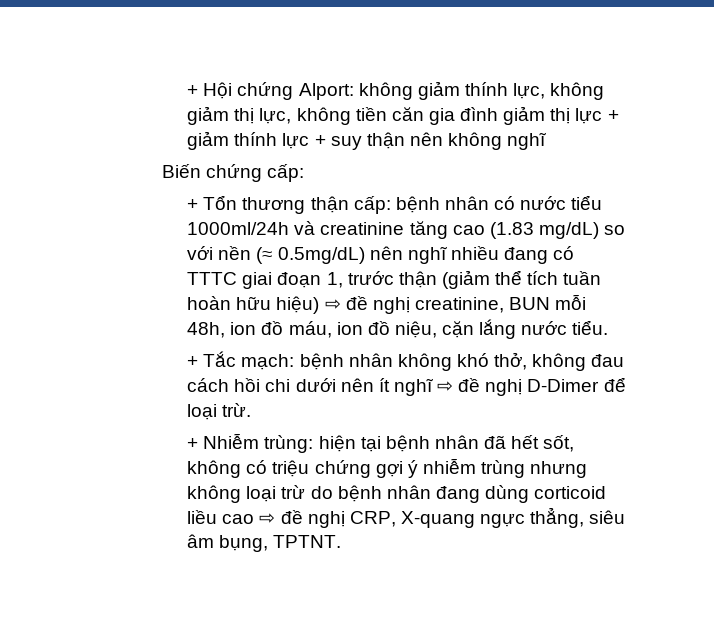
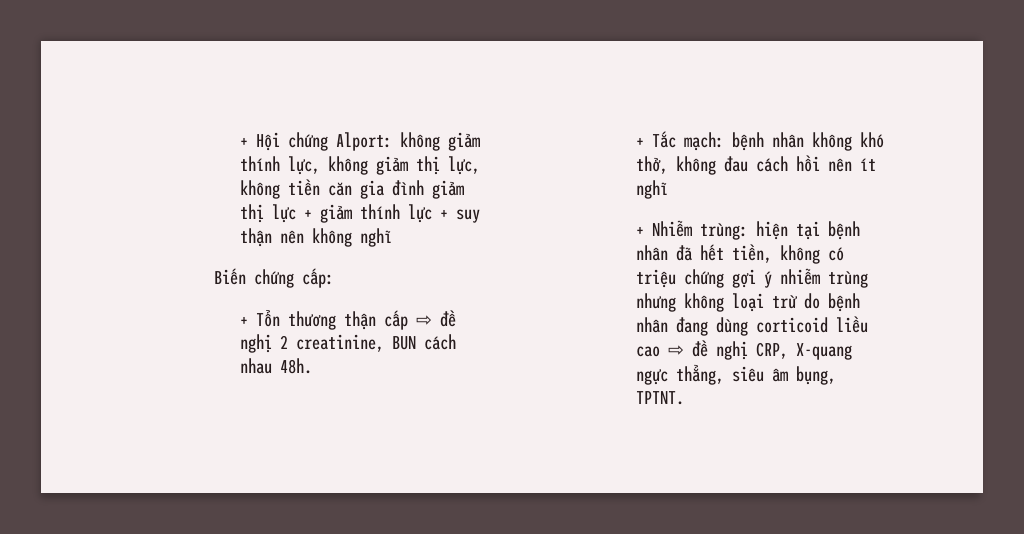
- + Tổn thương thận cấp: bệnh nhân có nước tiểu 1000ml/24h và creatinine tăng cao (1.83 mg/dL) so với nền (≈ 0.5mg/dL) nên nghĩ nhiều đang có TTTC giai đoạn 1, trước thận (giảm thể tích tuần hoàn hữu hiệu) ⇨ đề nghị creatinine, BUN mỗi 48h, ion đồ máu, ion đồ niệu, cặn lắng nước tiểu.
+ + Tổn thương thận cấp ⇨ đề nghị 2 creatinine, BUN cách nhau 48h.
- + Tắc mạch: bệnh nhân không khó thở, không đau cách hồi chi dưới nên ít nghĩ ⇨ đề nghị D-Dimer để loại trừ.
+ + Tắc mạch: bệnh nhân không khó thở, không đau cách hồi nên ít nghĩ
- + Nhiễm trùng: hiện tại bệnh nhân đã hết sốt, không có triệu chứng gợi ý nhiễm trùng nhưng không loại trừ do bệnh nhân đang dùng corticoid liều cao ⇨ đề nghị CRP, X-quang ngực thẳng, siêu âm bụng, TPTNT.
+ + Nhiễm trùng: hiện tại bệnh nhân đã hết tiền, không có triệu chứng gợi ý nhiễm trùng nhưng không loại trừ do bệnh nhân đang dùng corticoid liều cao ⇨ đề nghị CRP, X-quang ngực thẳng, siêu âm bụng, TPTNT.

